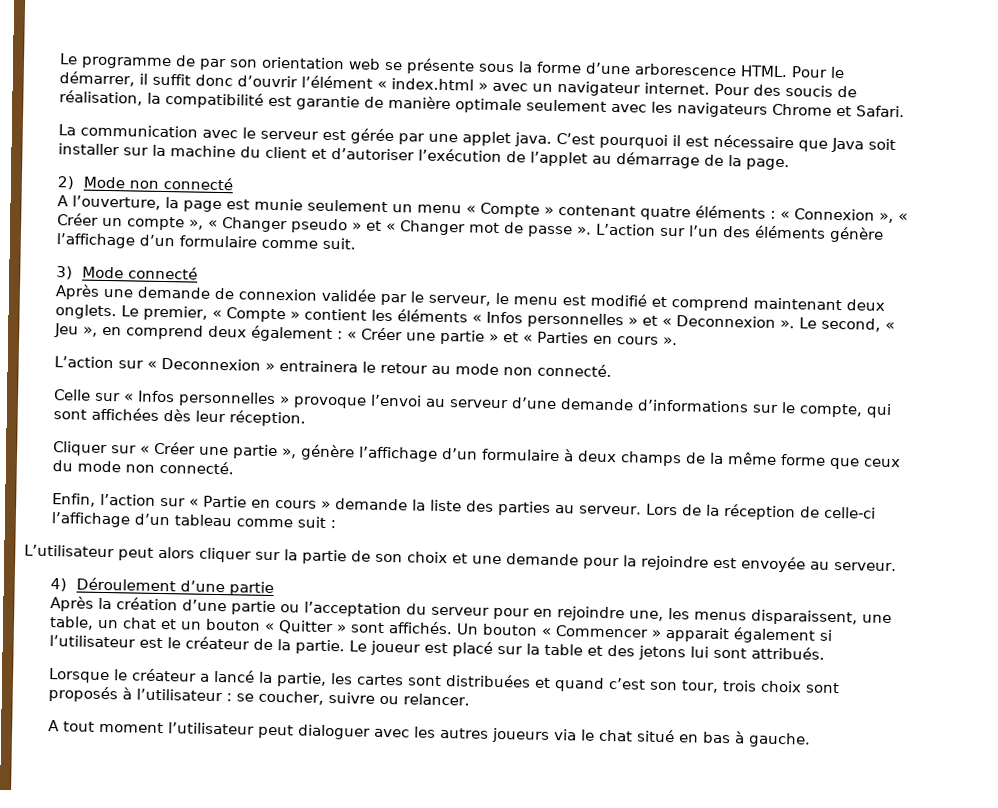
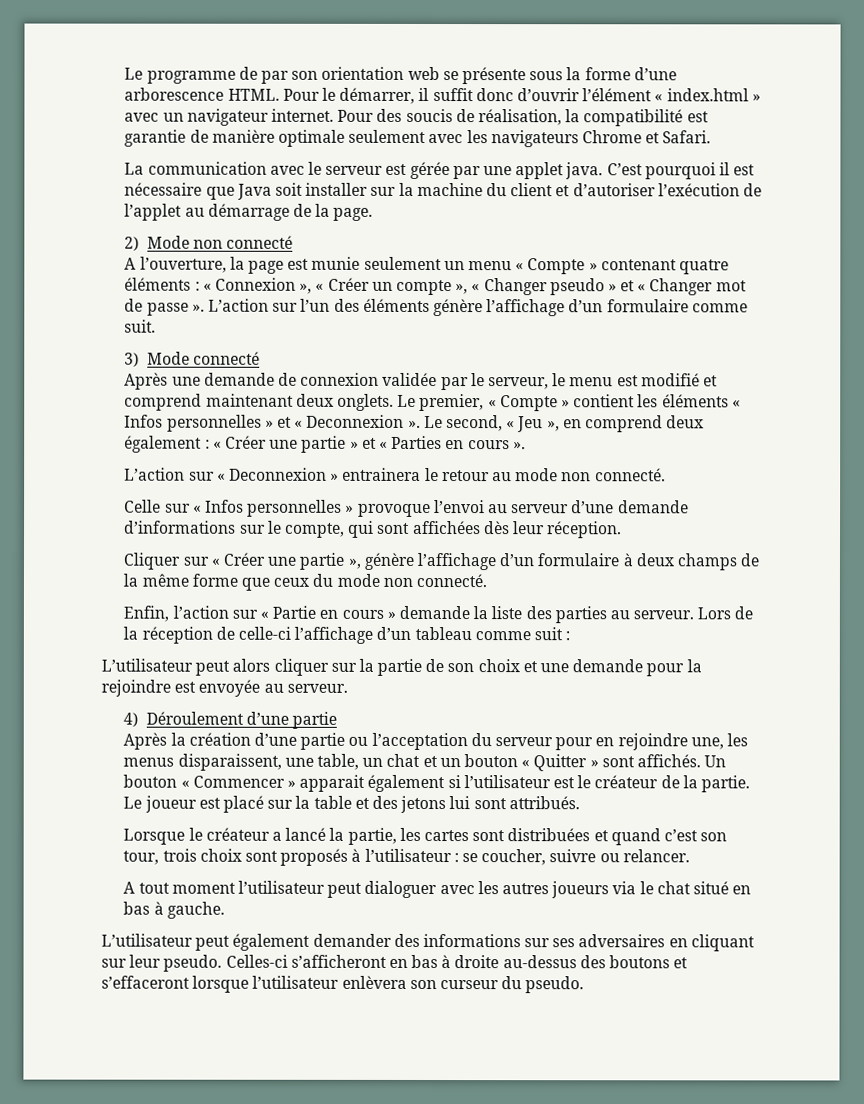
+ L’utilisateur peut également demander des informations sur ses adversaires en cliquant sur leur pseudo. Celles-ci s’afficheront en bas à droite au-dessus des boutons et s’effaceront lorsque l’utilisateur enlèvera son curseur du pseudo.

